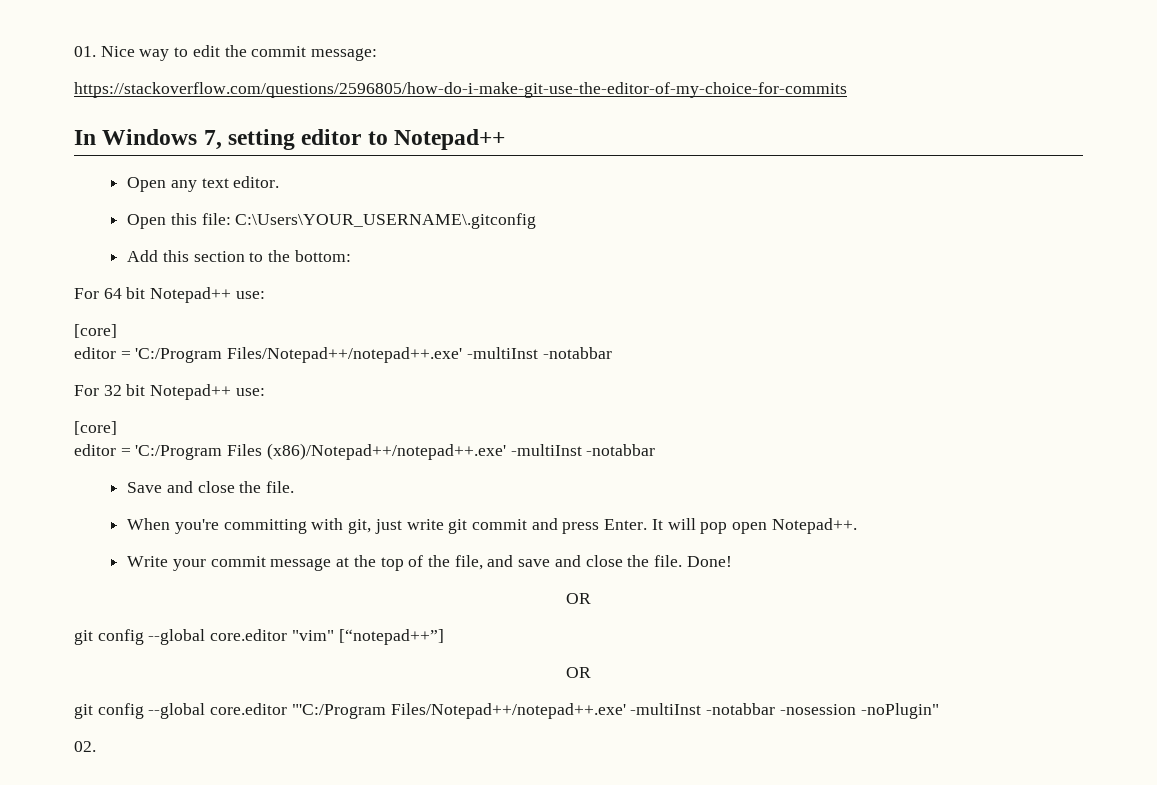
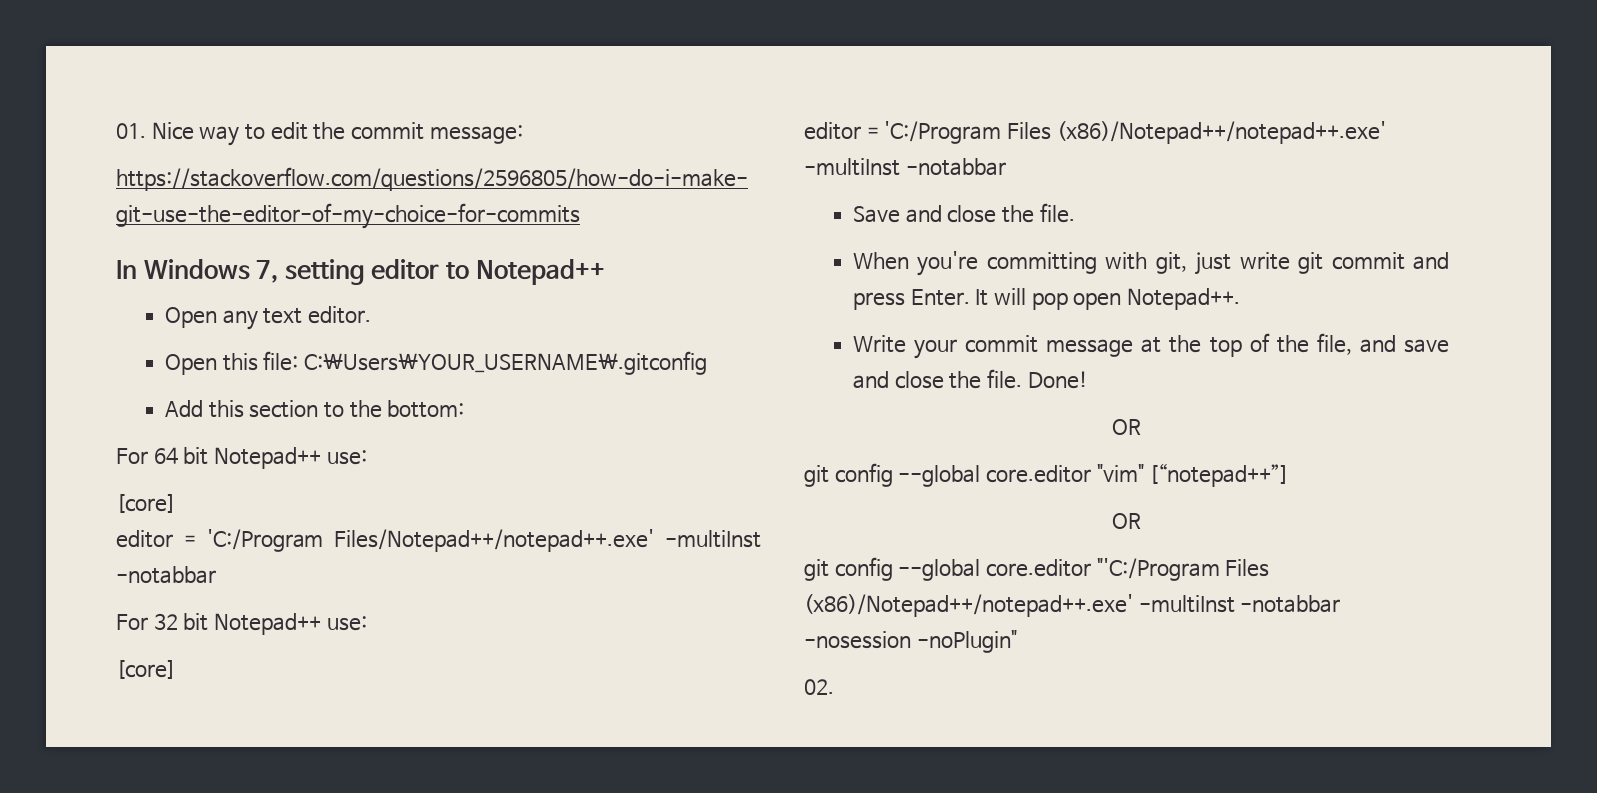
- git config --global core.editor "'C:/Program Files/Notepad++/notepad++.exe' -multiInst -notabbar -nosession -noPlugin"
+ git config --global core.editor "'C:/Program Files (x86)/Notepad++/notepad++.exe' -multiInst -notabbar -nosession -noPlugin"

